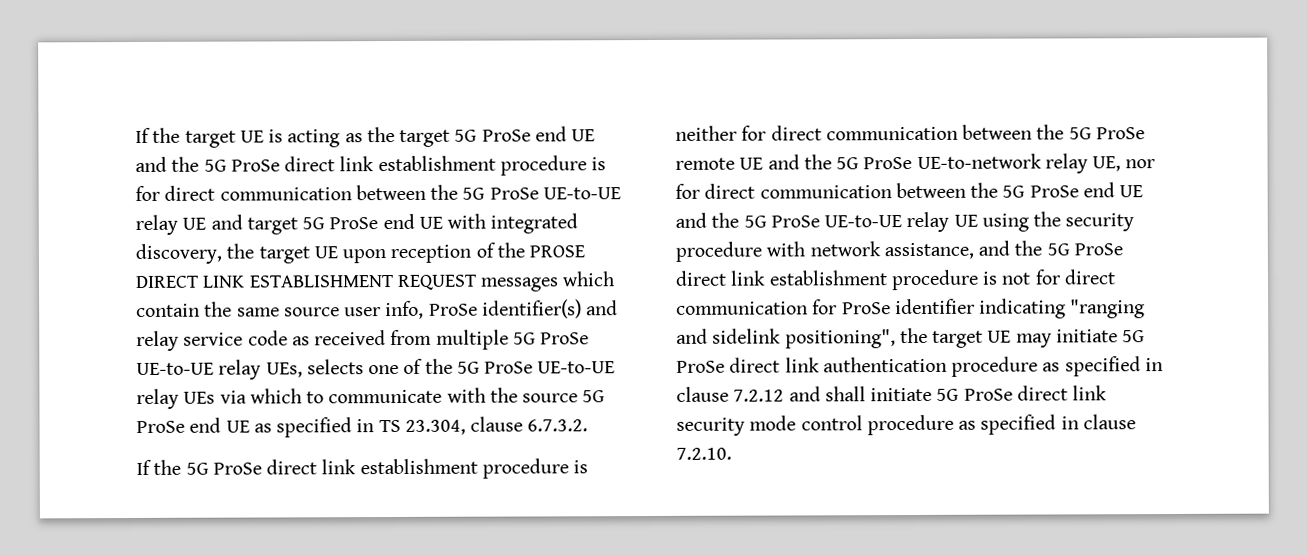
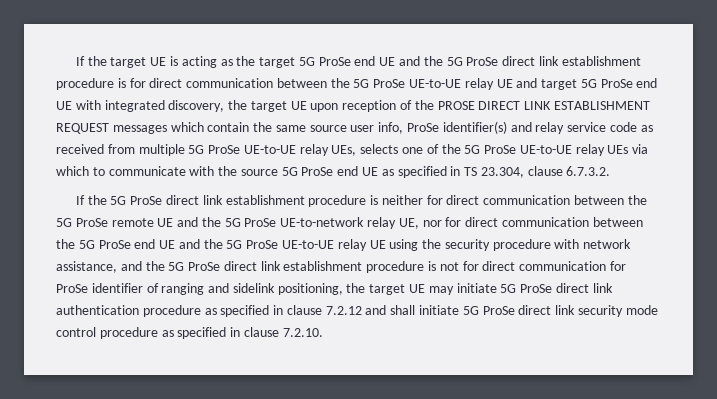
- If the 5G ProSe direct link establishment procedure is neither for direct communication between the 5G ProSe remote UE and the 5G ProSe UE-to-network relay UE, nor for direct communication between the 5G ProSe end UE and the 5G ProSe UE-to-UE relay UE using the security procedure with network assistance, and the 5G ProSe direct link establishment procedure is not for direct communication for ProSe identifier indicating "ranging and sidelink positioning", the target UE may initiate 5G ProSe direct link authentication procedure as specified in clause 7.2.12 and shall initiate 5G ProSe direct link security mode control procedure as specified in clause 7.2.10.
+ If the 5G ProSe direct link establishment procedure is neither for direct communication between the 5G ProSe remote UE and the 5G ProSe UE-to-network relay UE, nor for direct communication between the 5G ProSe end UE and the 5G ProSe UE-to-UE relay UE using the security procedure with network assistance, and the 5G ProSe direct link establishment procedure is not for direct communication for ProSe identifier of ranging and sidelink positioning, the target UE may initiate 5G ProSe direct link authentication procedure as specified in clause 7.2.12 and shall initiate 5G ProSe direct link security mode control procedure as specified in clause 7.2.10.

